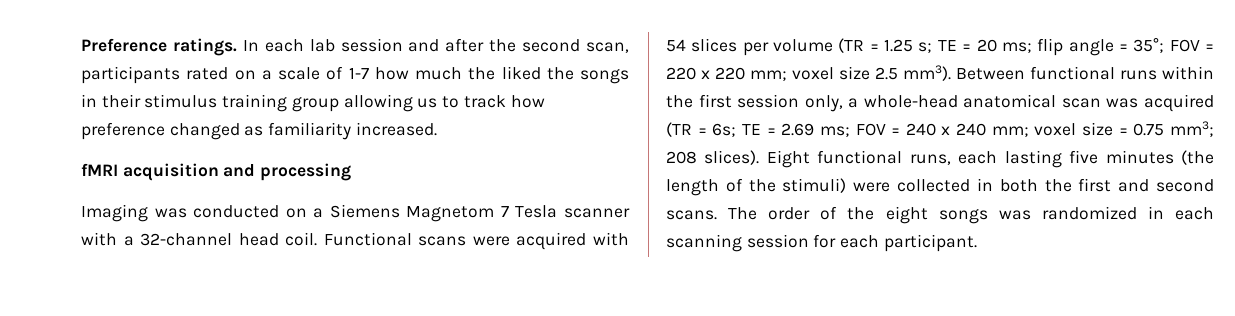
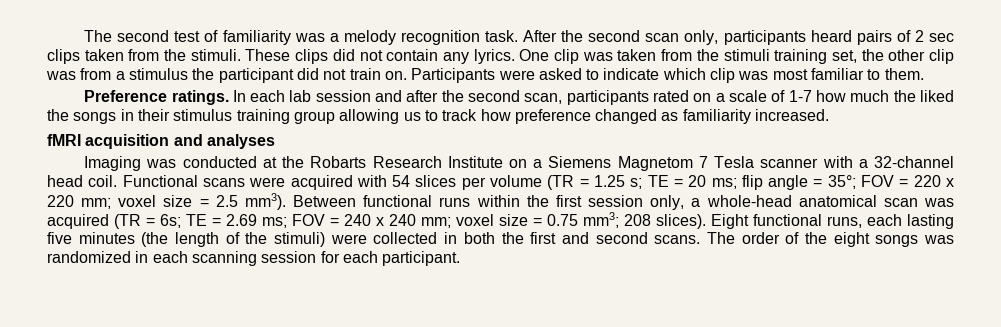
+ The second test of familiarity was a melody recognition task. After the second scan only, participants heard pairs of 2 sec clips taken from the stimuli. These clips did not contain any lyrics. One clip was taken from the stimuli training set, the other clip was from a stimulus the participant did not train on. Participants were asked to indicate which clip was most familiar to them.
- fMRI acquisition and processing
+ fMRI acquisition and analyses
- Imaging was conducted on a Siemens Magnetom 7 Tesla scanner with a 32-channel head coil.
+ Imaging was conducted at the Robarts Research Institute on a Siemens Magnetom 7 Tesla scanner with a 32-channel head coil.
- Functional scans were acquired with 54 slices per volume (TR = 1.25 s; TE = 20 ms; flip angle = 35°; FOV = 220 x 220 mm; voxel size 2.5 mm3).
+ Functional scans were acquired with 54 slices per volume (TR = 1.25 s; TE = 20 ms; flip angle = 35°; FOV = 220 x 220 mm; voxel size = 2.5 mm3).

